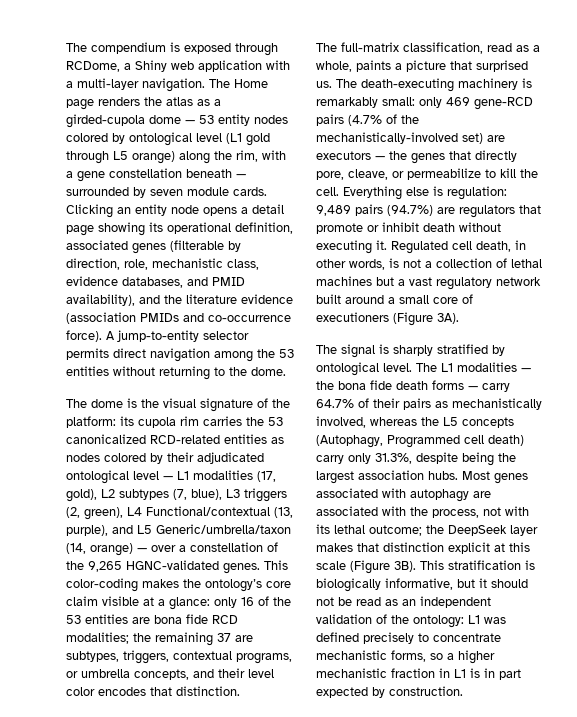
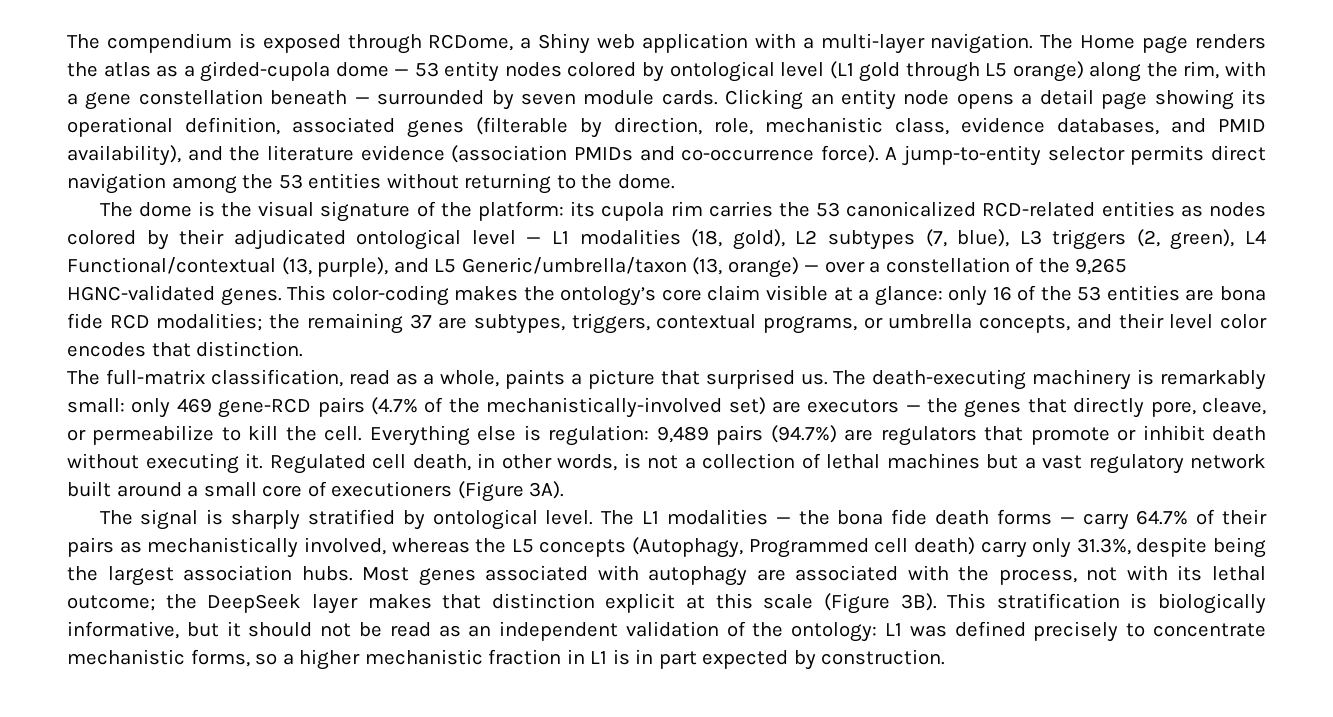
- The dome is the visual signature of the platform: its cupola rim carries the 53 canonicalized RCD-related entities as nodes colored by their adjudicated ontological level — L1 modalities (17, gold), L2 subtypes (7, blue), L3 triggers (2, green), L4 Functional/contextual (13, purple), and L5 Generic/umbrella/taxon (14, orange) — over a constellation of the 9,265 HGNC-validated genes.
+ The dome is the visual signature of the platform: its cupola rim carries the 53 canonicalized RCD-related entities as nodes colored by their adjudicated ontological level — L1 modalities (18, gold), L2 subtypes (7, blue), L3 triggers (2, green), L4 Functional/contextual (13, purple), and L5 Generic/umbrella/taxon (13, orange) — over a constellation of the 9,265 HGNC-validated genes.

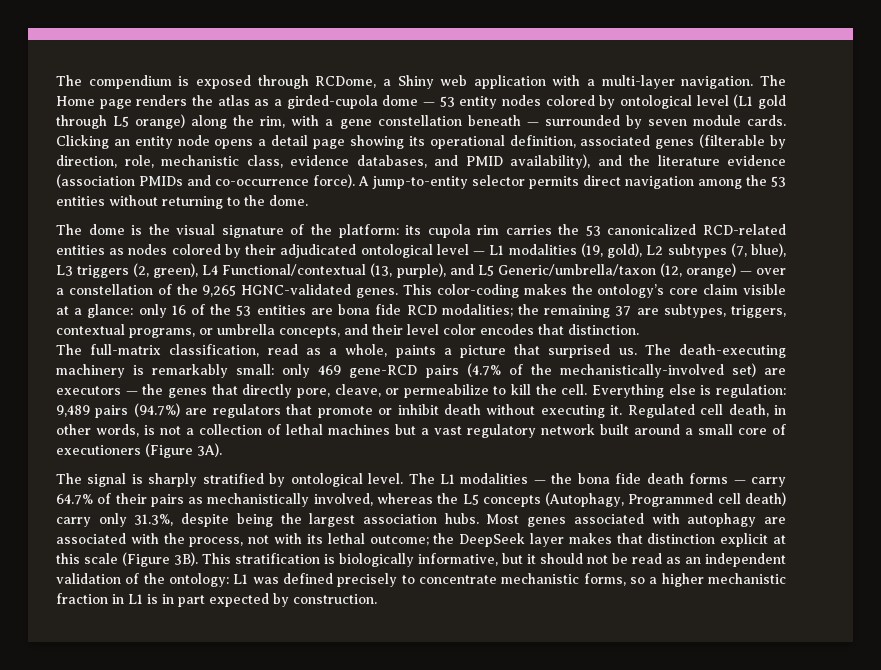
- The dome is the visual signature of the platform: its cupola rim carries the 53 canonicalized RCD-related entities as nodes colored by their adjudicated ontological level — L1 modalities (18, gold), L2 subtypes (7, blue), L3 triggers (2, green), L4 Functional/contextual (13, purple), and L5 Generic/umbrella/taxon (13, orange) — over a constellation of the 9,265 HGNC-validated genes.
+ The dome is the visual signature of the platform: its cupola rim carries the 53 canonicalized RCD-related entities as nodes colored by their adjudicated ontological level — L1 modalities (19, gold), L2 subtypes (7, blue), L3 triggers (2, green), L4 Functional/contextual (13, purple), and L5 Generic/umbrella/taxon (12, orange) — over a constellation of the 9,265 HGNC-validated genes.

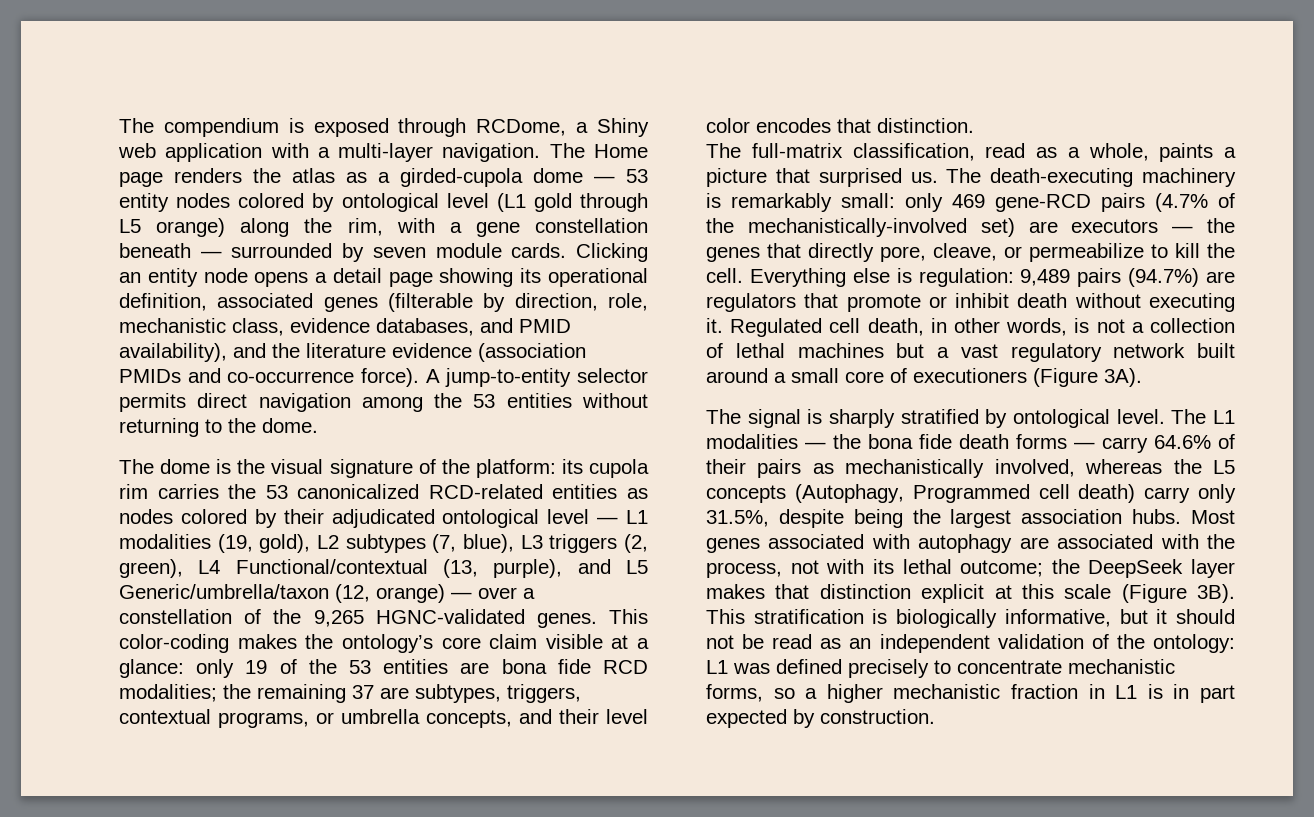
- This color-coding makes the ontology’s core claim visible at a glance: only 16 of the 53 entities are bona fide RCD modalities; the remaining 37 are subtypes, triggers, contextual programs, or umbrella concepts, and their level color encodes that distinction.
+ This color-coding makes the ontology’s core claim visible at a glance: only 19 of the 53 entities are bona fide RCD modalities; the remaining 37 are subtypes, triggers, contextual programs, or umbrella concepts, and their level color encodes that distinction.
- The L1 modalities — the bona fide death forms — carry 64.7% of their pairs as mechanistically involved, whereas the L5 concepts (Autophagy, Programmed cell death) carry only 31.3%, despite being the largest association hubs.
+ The L1 modalities — the bona fide death forms — carry 64.6% of their pairs as mechanistically involved, whereas the L5 concepts (Autophagy, Programmed cell death) carry only 31.5%, despite being the largest association hubs.

